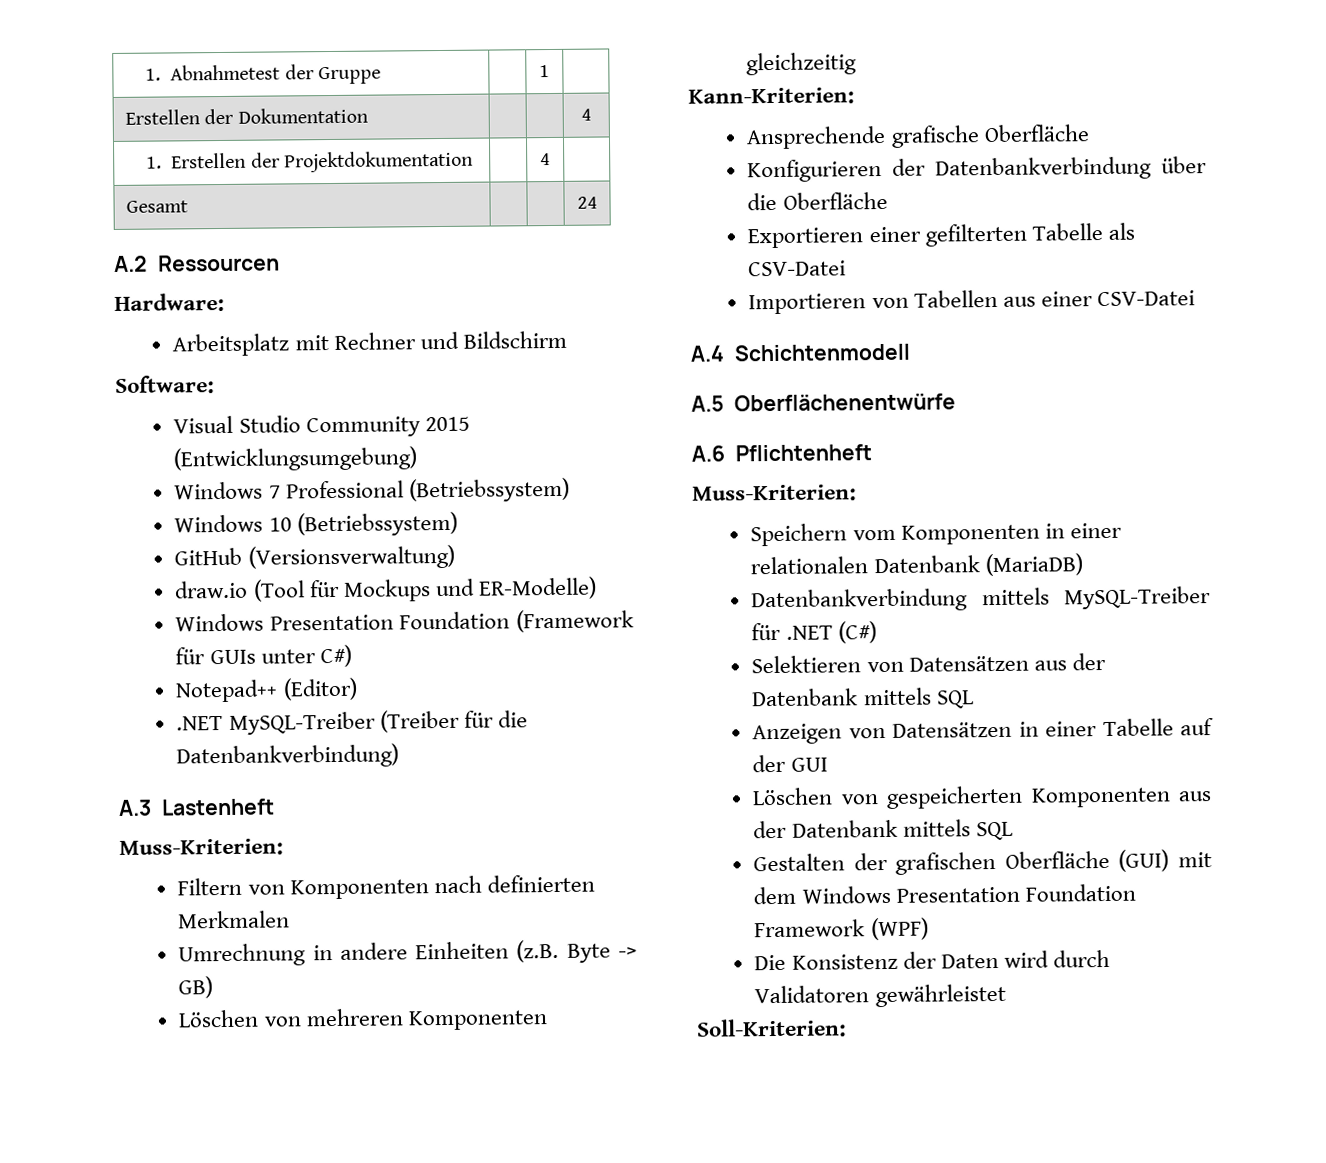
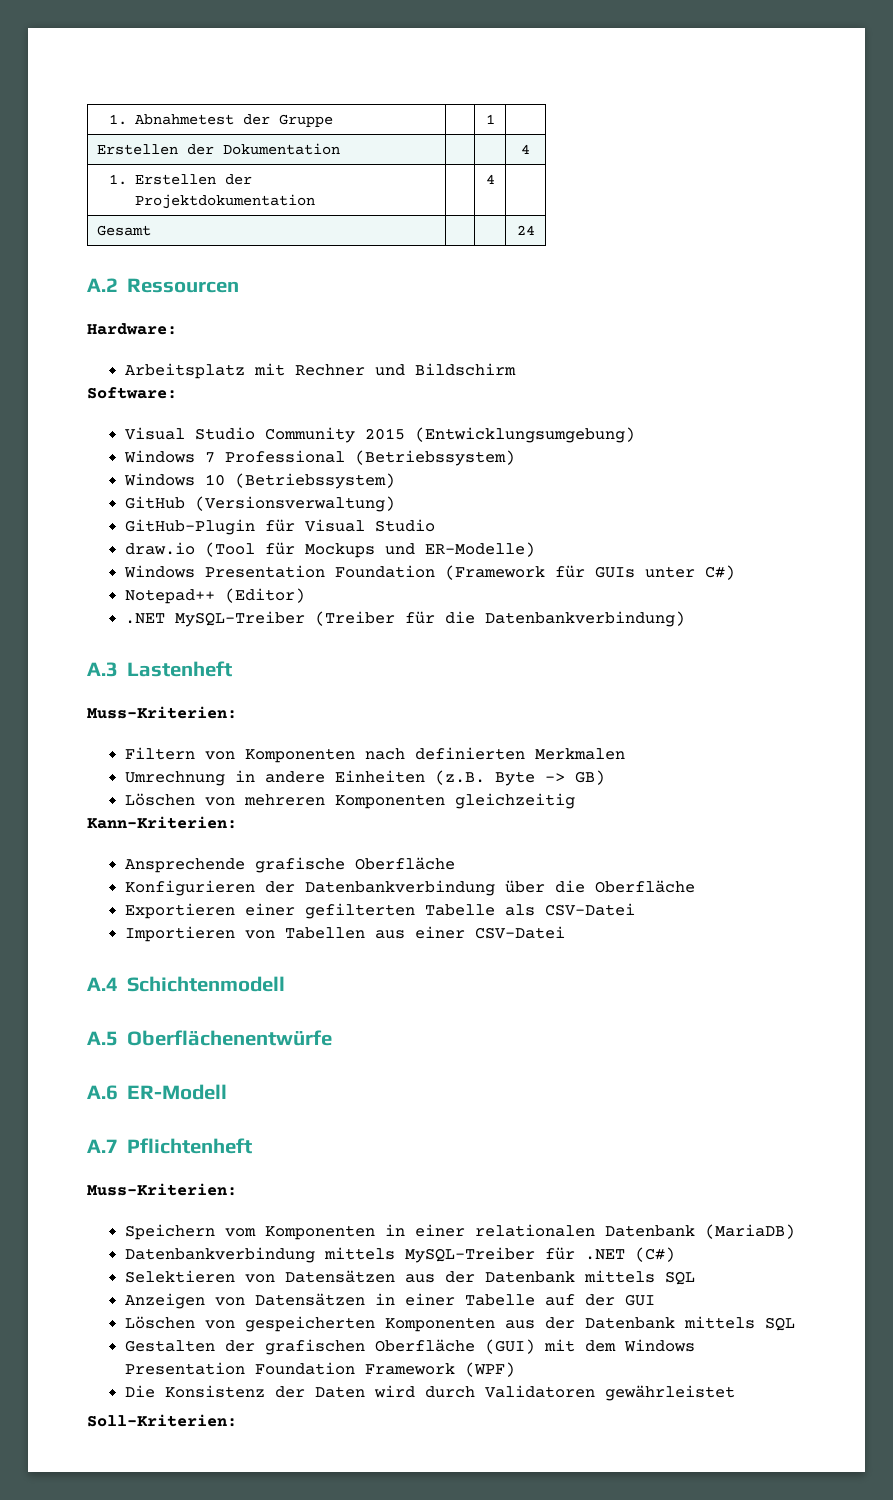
+ GitHub-Plugin für Visual Studio
- A.6 Pflichtenheft
+ A.6 ER-Modell
+ A.7 Pflichtenheft

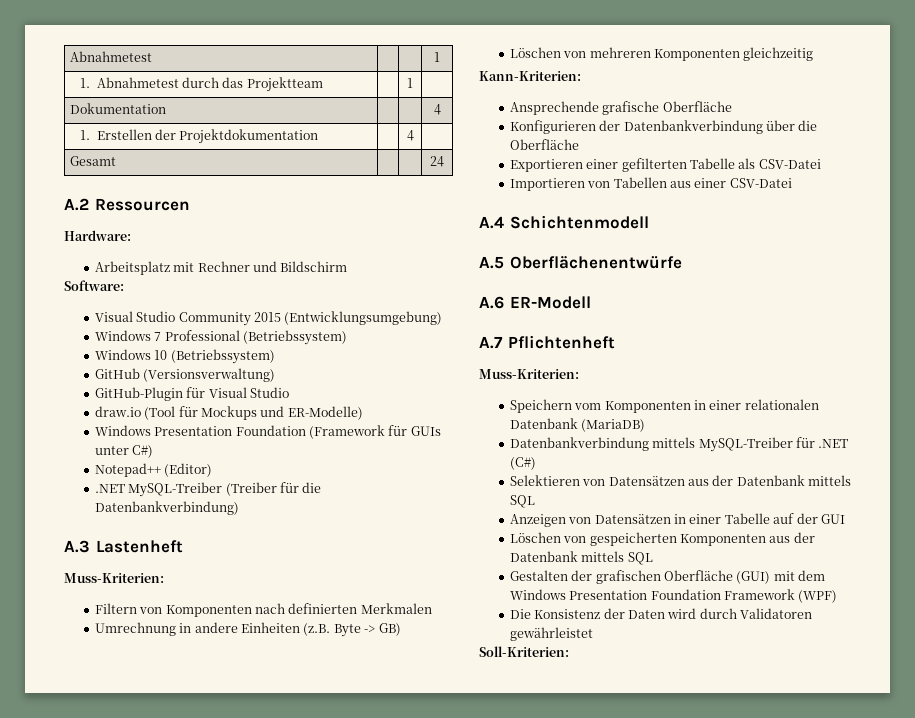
- 1. Abnahmetest der Gruppe | | 1 |
- Erstellen der Dokumentation | | | 4
+ Abnahmetest | | | 1
+ 1. Abnahmetest durch das Projektteam | | 1 |
+ Dokumentation | | | 4

